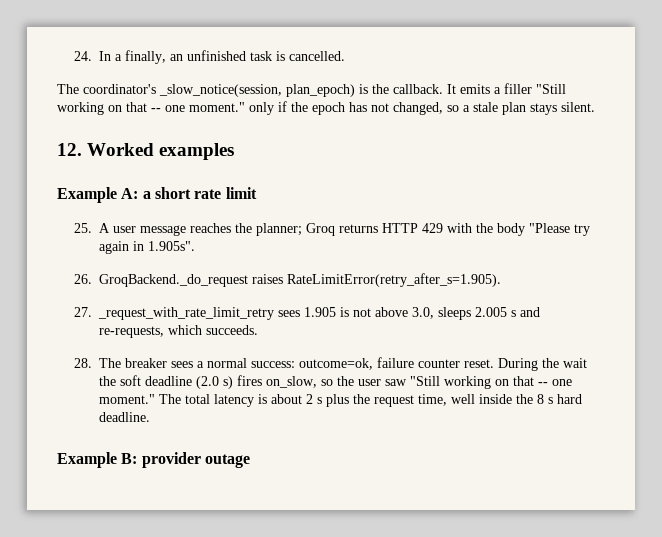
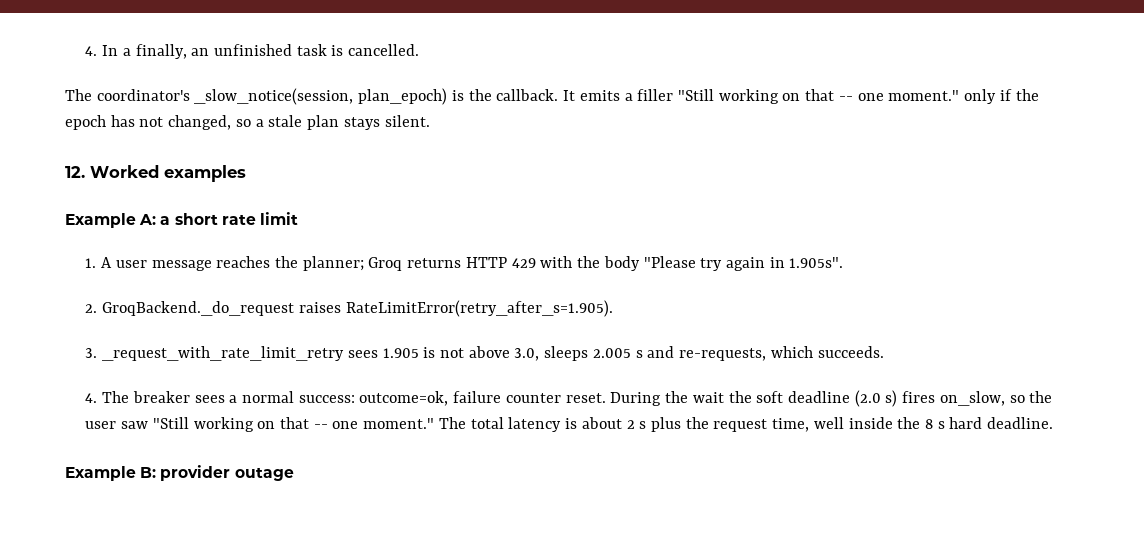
- 24. In a finally, an unfinished task is cancelled.
+ 4. In a finally, an unfinished task is cancelled.
- 25. A user message reaches the planner; Groq returns HTTP 429 with the body "Please try again in 1.905s".
+ 1. A user message reaches the planner; Groq returns HTTP 429 with the body "Please try again in 1.905s".
- 26. GroqBackend._do_request raises RateLimitError(retry_after_s=1.905).
+ 2. GroqBackend._do_request raises RateLimitError(retry_after_s=1.905).
- 27. _request_with_rate_limit_retry sees 1.905 is not above 3.0, sleeps 2.005 s and re-requests, which succeeds.
+ 3. _request_with_rate_limit_retry sees 1.905 is not above 3.0, sleeps 2.005 s and re-requests, which succeeds.
- 28. The breaker sees a normal success: outcome=ok, failure counter reset.
+ 4. The breaker sees a normal success: outcome=ok, failure counter reset.

